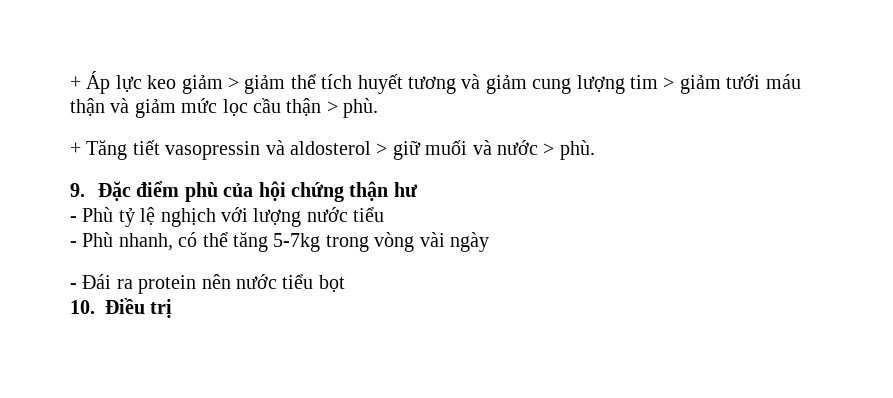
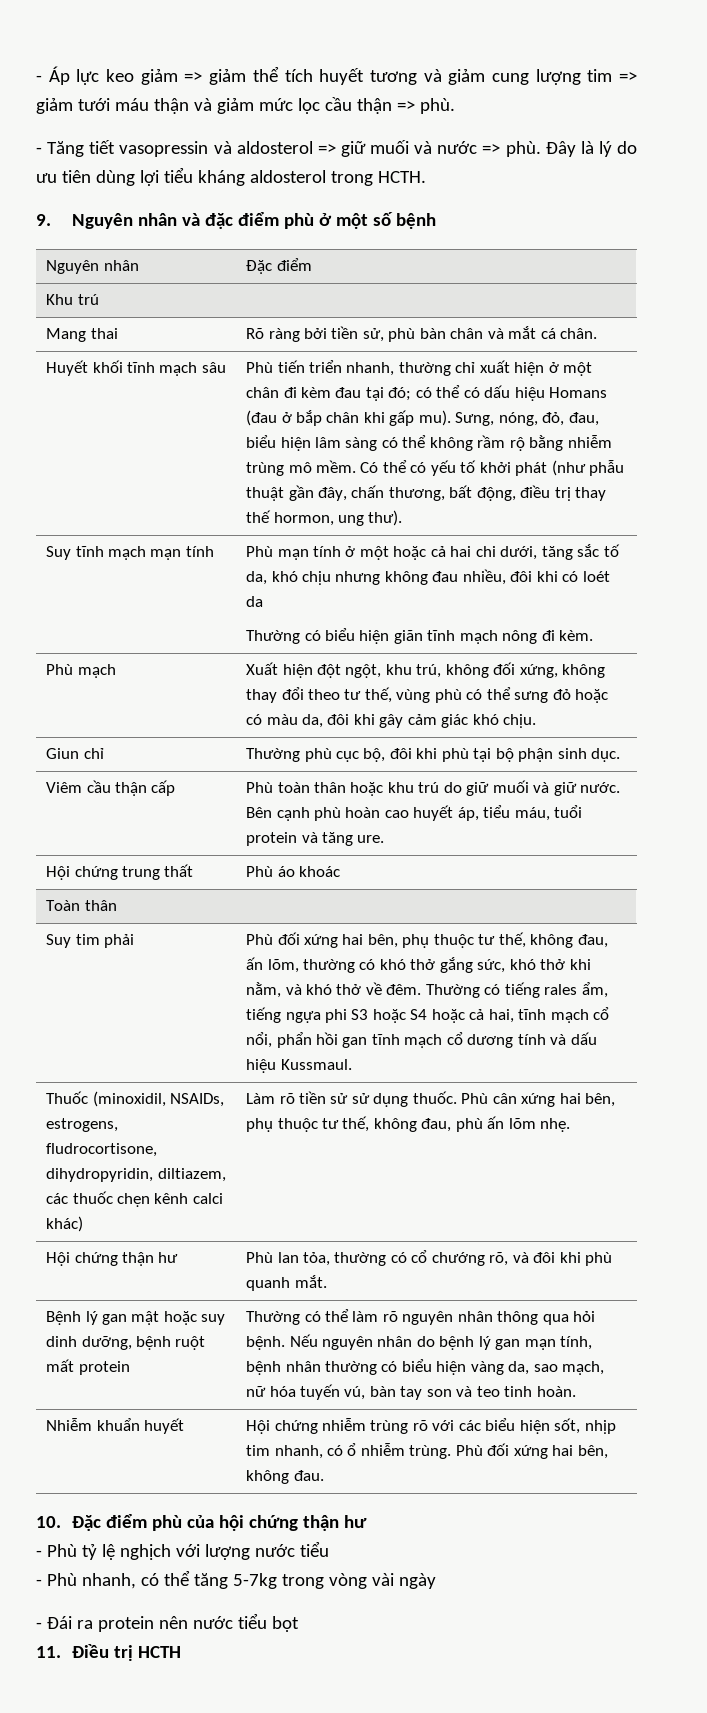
- + Áp lực keo giảm > giảm thể tích huyết tương và giảm cung lượng tim > giảm tưới máu thận và giảm mức lọc cầu thận > phù.
- + Tăng tiết vasopressin và aldosterol > giữ muối và nước > phù.
- 9. Đặc điểm phù của hội chứng thận hư
+ - Áp lực keo giảm => giảm thể tích huyết tương và giảm cung lượng tim => giảm tưới máu thận và giảm mức lọc cầu thận => phù.
+ - Tăng tiết vasopressin và aldosterol => giữ muối và nước => phù. Đây là lý do ưu tiên dùng lợi tiểu kháng aldosterol trong HCTH.
+ 9. Nguyên nhân và đặc điểm phù ở một số bệnh
+ Nguyên nhân | Đặc điểm
+ Khu trú
+ Mang thai | Rõ ràng bởi tiền sử, phù bàn chân và mắt cá chân.
+ Huyết khối tĩnh mạch sâu | Phù tiến triển nhanh, thường chỉ xuất hiện ở một chân đi kèm đau tại đó; có thể có dấu hiệu Homans (đau ở bắp chân khi gấp mu). Sưng, nóng, đỏ, đau, biểu hiện lâm sàng có thể không rầm rộ bằng nhiễm trùng mô mềm. Có thể có yếu tố khởi phát (như phẫu thuật gần đây, chấn thương, bất động, điều trị thay thế hormon, ung thư).
+ Suy tĩnh mạch mạn tính | Phù mạn tính ở một hoặc cả hai chi dưới, tăng sắc tố da, khó chịu nhưng không đau nhiều, đôi khi có loét da
+ Thường có biểu hiện giãn tĩnh mạch nông đi kèm.
+ Phù mạch | Xuất hiện đột ngột, khu trú, không đối xứng, không thay đổi theo tư thế, vùng phù có thể sưng đỏ hoặc có màu da, đôi khi gây cảm giác khó chịu.
+ Giun chỉ | Thường phù cục bộ, đôi khi phù tại bộ phận sinh dục.
+ Viêm cầu thận cấp | Phù toàn thân hoặc khu trú do giữ muối và giữ nước. Bên cạnh phù hoàn cao huyết áp, tiểu máu, tuổi protein và tăng ure.
+ Hội chứng trung thất | Phù áo khoác
+ Toàn thân
+ Suy tim phải | Phù đối xứng hai bên, phụ thuộc tư thế, không đau, ấn lõm, thường có khó thở gắng sức, khó thở khi nằm, và khó thở về đêm. Thường có tiếng rales ẩm, tiếng ngựa phi S3 hoặc S4 hoặc cả hai, tĩnh mạch cổ nổi, phẩn hồi gan tĩnh mạch cổ dương tính và dấu hiệu Kussmaul.
+ Thuốc (minoxidil, NSAIDs, estrogens, fludrocortisone, dihydropyridin, diltiazem, các thuốc chẹn kênh calci khác) | Làm rõ tiền sử sử dụng thuốc. Phù cân xứng hai bên, phụ thuộc tư thế, không đau, phù ấn lõm nhẹ.
+ Hội chứng thận hư | Phù lan tỏa, thường có cổ chướng rõ, và đôi khi phù quanh mắt.
+ Bệnh lý gan mật hoặc suy dinh dưỡng, bệnh ruột mất protein | Thường có thể làm rõ nguyên nhân thông qua hỏi bệnh. Nếu nguyên nhân do bệnh lý gan mạn tính, bệnh nhân thường có biểu hiện vàng da, sao mạch, nữ hóa tuyến vú, bàn tay son và teo tinh hoàn.
+ Nhiễm khuẩn huyết | Hội chứng nhiễm trùng rõ với các biểu hiện sốt, nhịp tim nhanh, có ổ nhiễm trùng. Phù đối xứng hai bên, không đau.
+ 10. Đặc điểm phù của hội chứng thận hư
- 10. Điều trị
+ 11. Điều trị HCTH

